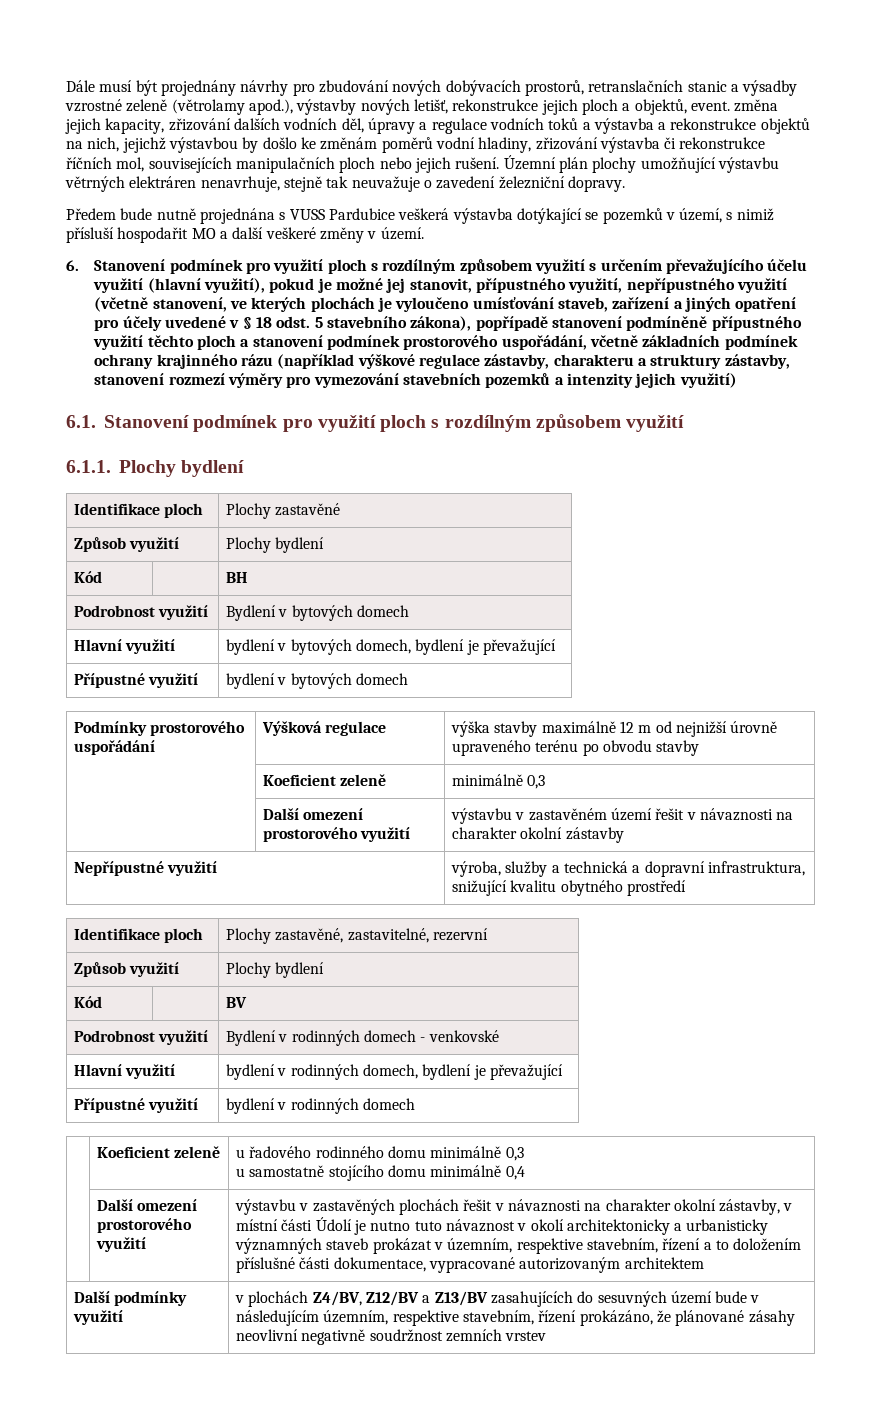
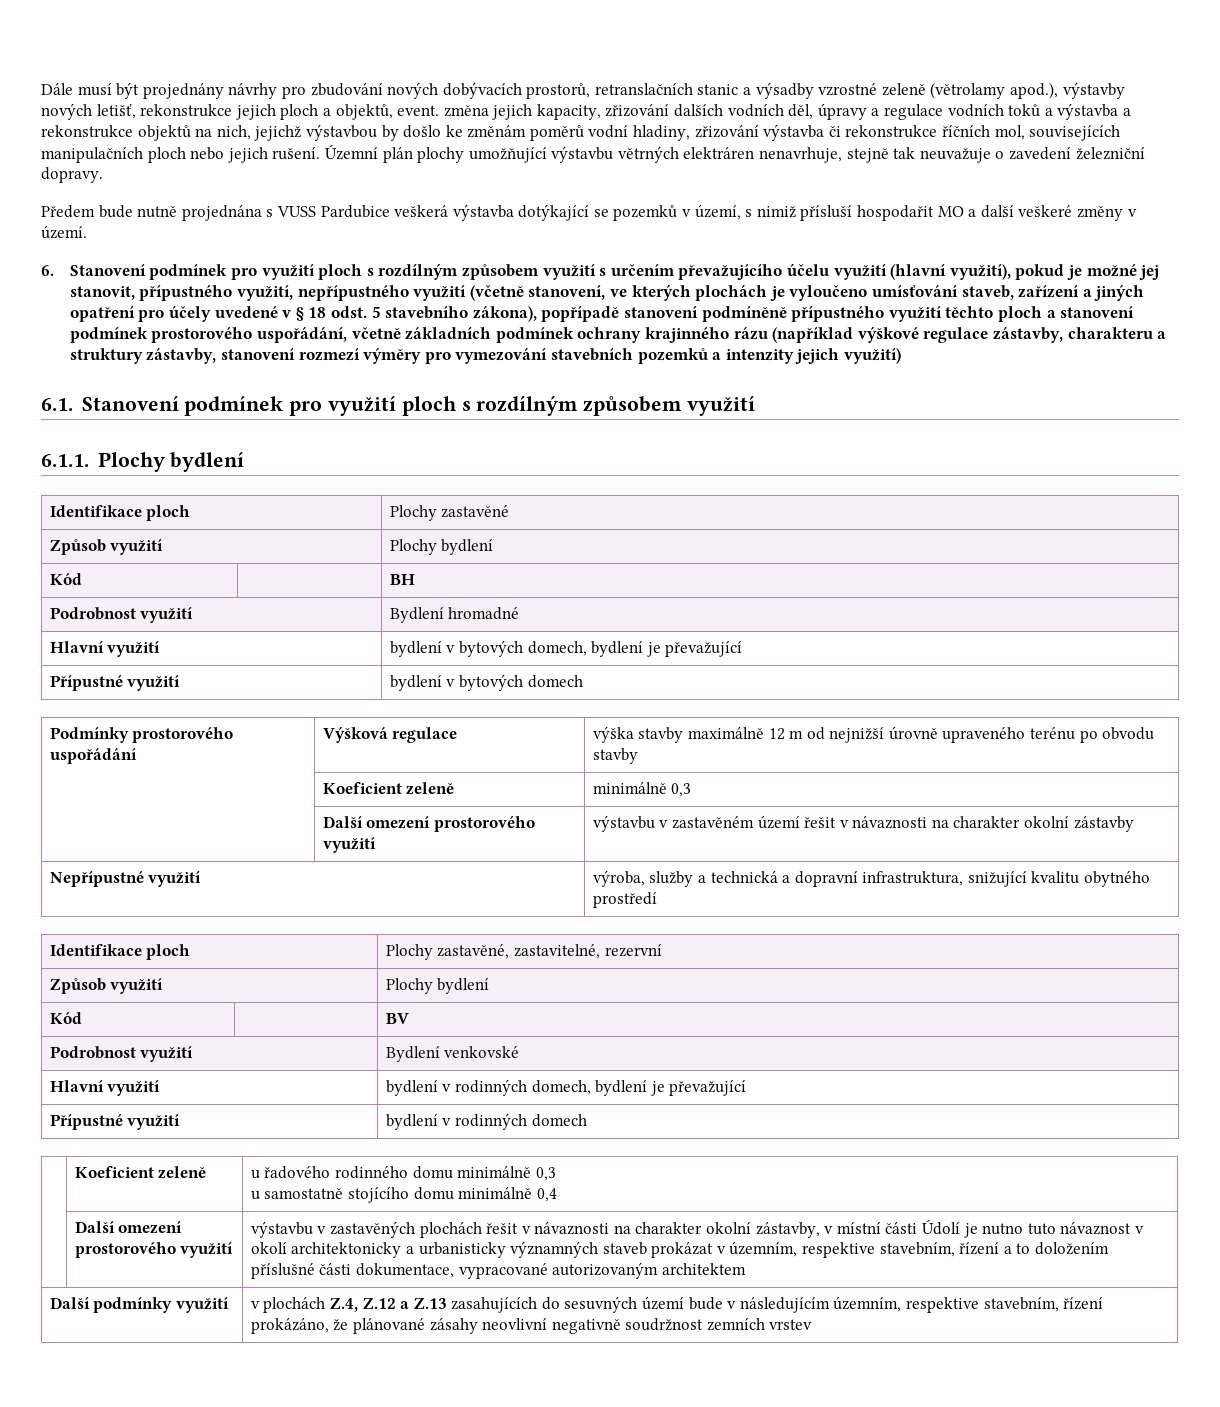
- Podrobnost využití | Bydlení v bytových domech
+ Podrobnost využití | Bydlení hromadné
- Podrobnost využití | Bydlení v rodinných domech - venkovské
+ Podrobnost využití | Bydlení venkovské
- Další podmínky využití | v plochách Z4/BV, Z12/BV a Z13/BV zasahujících do sesuvných území bude v následujícím územním, respektive stavebním, řízení prokázáno, že plánované zásahy neovlivní negativně soudržnost zemních vrstev
+ Další podmínky využití | v plochách Z.4, Z.12 a Z.13 zasahujících do sesuvných území bude v následujícím územním, respektive stavebním, řízení prokázáno, že plánované zásahy neovlivní negativně soudržnost zemních vrstev

